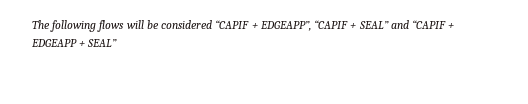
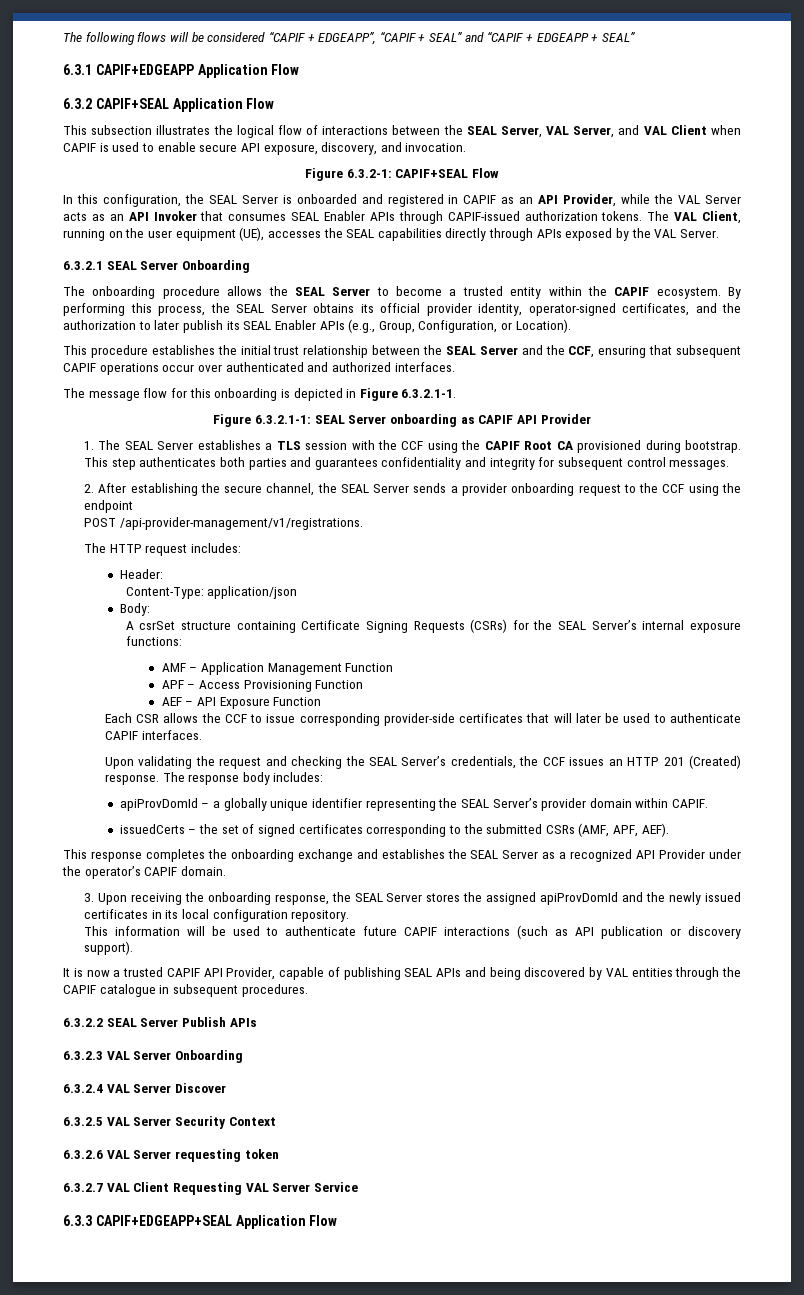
+ 6.3.1 CAPIF+EDGEAPP Application Flow
+ 6.3.2 CAPIF+SEAL Application Flow
+ This subsection illustrates the logical flow of interactions between the SEAL Server, VAL Server, and VAL Client when CAPIF is used to enable secure API exposure, discovery, and invocation.
+ Figure 6.3.2-1: CAPIF+SEAL Flow
+ In this configuration, the SEAL Server is onboarded and registered in CAPIF as an API Provider, while the VAL Server acts as an API Invoker that consumes SEAL Enabler APIs through CAPIF-issued authorization tokens. The VAL Client, running on the user equipment (UE), accesses the SEAL capabilities directly through APIs exposed by the VAL Server.
+ 6.3.2.1 SEAL Server Onboarding
+ The onboarding procedure allows the SEAL Server to become a trusted entity within the CAPIF ecosystem. By performing this process, the SEAL Server obtains its official provider identity, operator-signed certificates, and the authorization to later publish its SEAL Enabler APIs (e.g., Group, Configuration, or Location).
+ This procedure establishes the initial trust relationship between the SEAL Server and the CCF, ensuring that subsequent CAPIF operations occur over authenticated and authorized interfaces.
+ The message flow for this onboarding is depicted in Figure 6.3.2.1-1.
+ Figure 6.3.2.1-1: SEAL Server onboarding as CAPIF API Provider
+ 1. The SEAL Server establishes a TLS session with the CCF using the CAPIF Root CA provisioned during bootstrap. This step authenticates both parties and guarantees confidentiality and integrity for subsequent control messages.
+ 2. After establishing the secure channel, the SEAL Server sends a provider onboarding request to the CCF using the endpoint
+ POST /api-provider-management/v1/registrations.
+ The HTTP request includes:
+ Header:
+ Content-Type: application/json
+ Body:
+ A csrSet structure containing Certificate Signing Requests (CSRs) for the SEAL Server’s internal exposure functions:
+ AMF – Application Management Function
+ APF – Access Provisioning Function
+ AEF – API Exposure Function
+ Each CSR allows the CCF to issue corresponding provider-side certificates that will later be used to authenticate CAPIF interfaces.
+ Upon validating the request and checking the SEAL Server’s credentials, the CCF issues an HTTP 201 (Created) response. The response body includes:
+ apiProvDomId – a globally unique identifier representing the SEAL Server’s provider domain within CAPIF.
+ issuedCerts – the set of signed certificates corresponding to the submitted CSRs (AMF, APF, AEF).
+ This response completes the onboarding exchange and establishes the SEAL Server as a recognized API Provider under the operator’s CAPIF domain.
+ 3. Upon receiving the onboarding response, the SEAL Server stores the assigned apiProvDomId and the newly issued certificates in its local configuration repository.
+ This information will be used to authenticate future CAPIF interactions (such as API publication or discovery support).
+ It is now a trusted CAPIF API Provider, capable of publishing SEAL APIs and being discovered by VAL entities through the CAPIF catalogue in subsequent procedures.
+ 6.3.2.2 SEAL Server Publish APIs
+ 6.3.2.3 VAL Server Onboarding
+ 6.3.2.4 VAL Server Discover
+ 6.3.2.5 VAL Server Security Context
+ 6.3.2.6 VAL Server requesting token
+ 6.3.2.7 VAL Client Requesting VAL Server Service
+ 6.3.3 CAPIF+EDGEAPP+SEAL Application Flow

